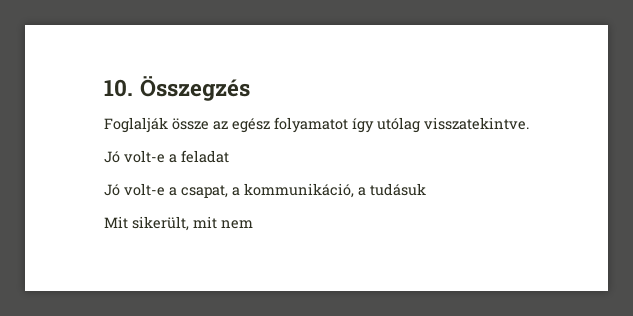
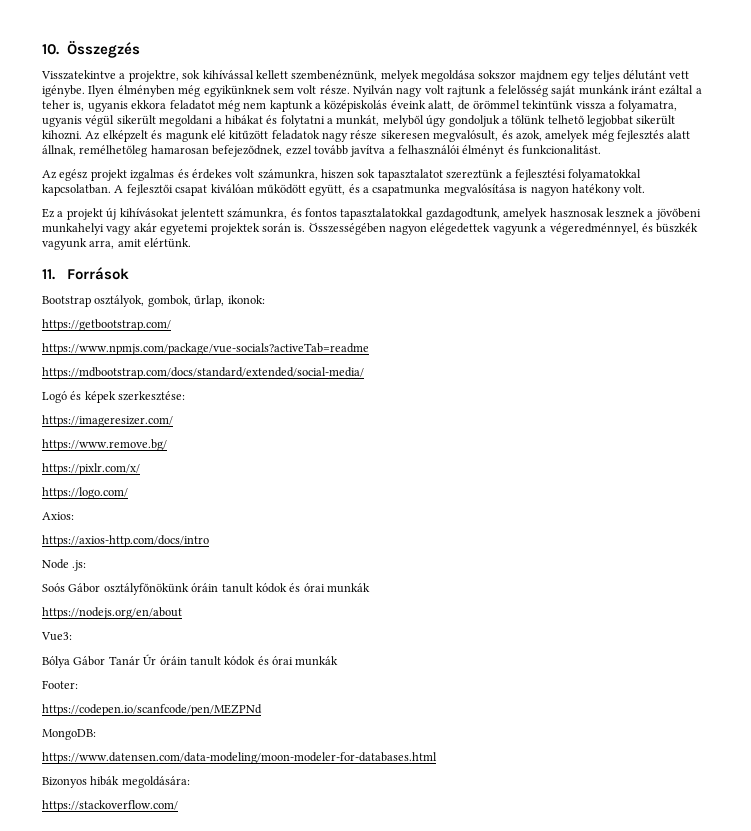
- Foglalják össze az egész folyamatot így utólag visszatekintve.
- Jó volt-e a feladat
- Jó volt-e a csapat, a kommunikáció, a tudásuk
- Mit sikerült, mit nem
+ Visszatekintve a projektre, sok kihívással kellett szembenéznünk, melyek megoldása sokszor majdnem egy teljes délutánt vett igénybe. Ilyen élményben még egyikünknek sem volt része. Nyilván nagy volt rajtunk a felelősség saját munkánk iránt ezáltal a teher is, ugyanis ekkora feladatot még nem kaptunk a középiskolás éveink alatt, de örömmel tekintünk vissza a folyamatra, ugyanis végül sikerült megoldani a hibákat és folytatni a munkát, melyből úgy gondoljuk a tőlünk telhető legjobbat sikerült kihozni. Az elképzelt és magunk elé kitűzött feladatok nagy része sikeresen megvalósult, és azok, amelyek még fejlesztés alatt állnak, remélhetőleg hamarosan befejeződnek, ezzel tovább javítva a felhasználói élményt és funkcionalitást.
+ Az egész projekt izgalmas és érdekes volt számunkra, hiszen sok tapasztalatot szereztünk a fejlesztési folyamatokkal kapcsolatban. A fejlesztői csapat kiválóan működött együtt, és a csapatmunka megvalósítása is nagyon hatékony volt.
+ Ez a projekt új kihívásokat jelentett számunkra, és fontos tapasztalatokkal gazdagodtunk, amelyek hasznosak lesznek a jövőbeni munkahelyi vagy akár egyetemi projektek során is. Összességében nagyon elégedettek vagyunk a végeredménnyel, és büszkék vagyunk arra, amit elértünk.
+ 11. Források
+ Bootstrap osztályok, gombok, űrlap, ikonok:
+ https://getbootstrap.com/
+ https://www.npmjs.com/package/vue-socials?activeTab=readme
+ https://mdbootstrap.com/docs/standard/extended/social-media/
+ Logó és képek szerkesztése:
+ https://imageresizer.com/
+ https://www.remove.bg/
+ https://pixlr.com/x/
+ https://logo.com/
+ Axios:
+ https://axios-http.com/docs/intro
+ Node .js:
+ Soós Gábor osztályfőnökünk óráin tanult kódok és órai munkák
+ https://nodejs.org/en/about
+ Vue3:
+ Bólya Gábor Tanár Úr óráin tanult kódok és órai munkák
+ Footer:
+ https://codepen.io/scanfcode/pen/MEZPNd
+ MongoDB:
+ https://www.datensen.com/data-modeling/moon-modeler-for-databases.html
+ Bizonyos hibák megoldására:
+ https://stackoverflow.com/

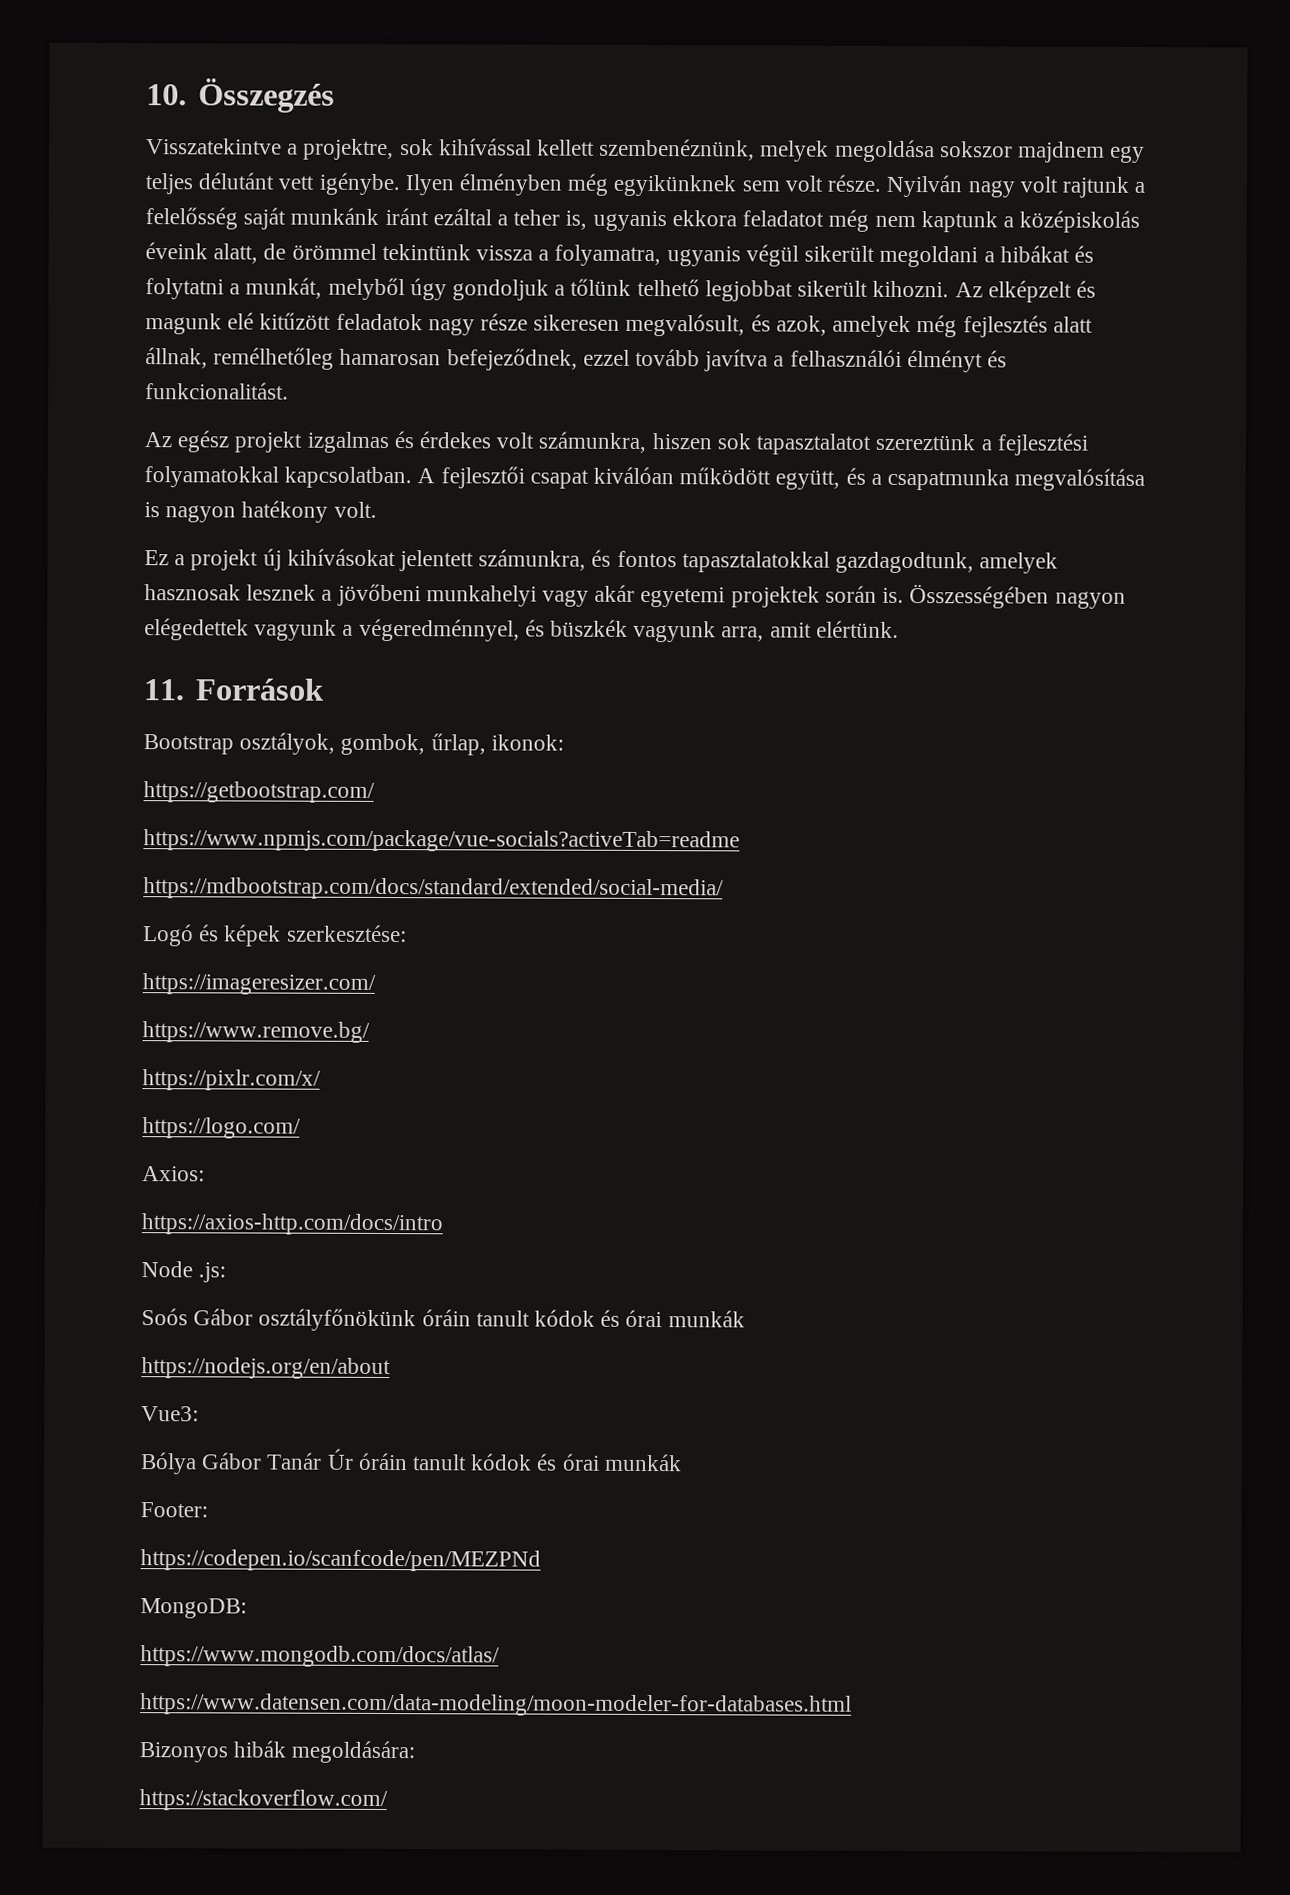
+ https://www.mongodb.com/docs/atlas/

